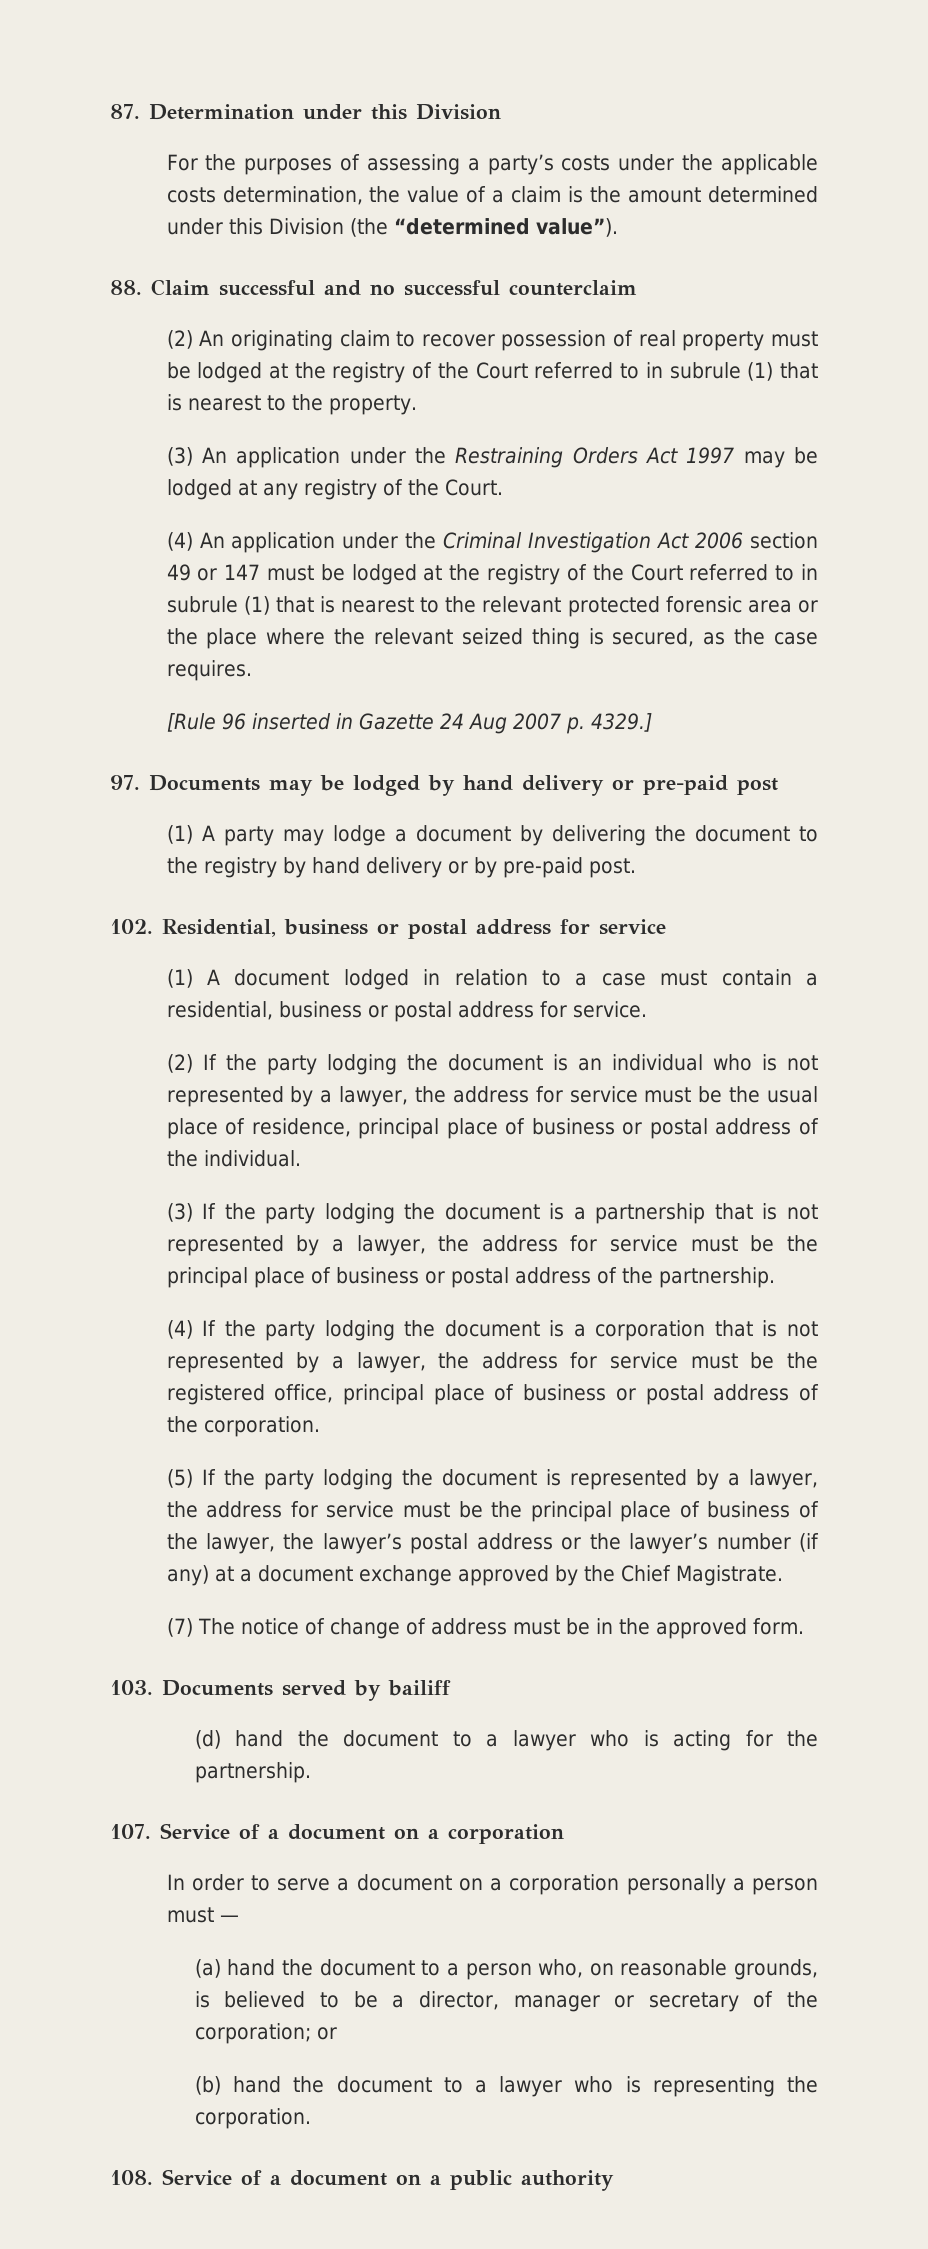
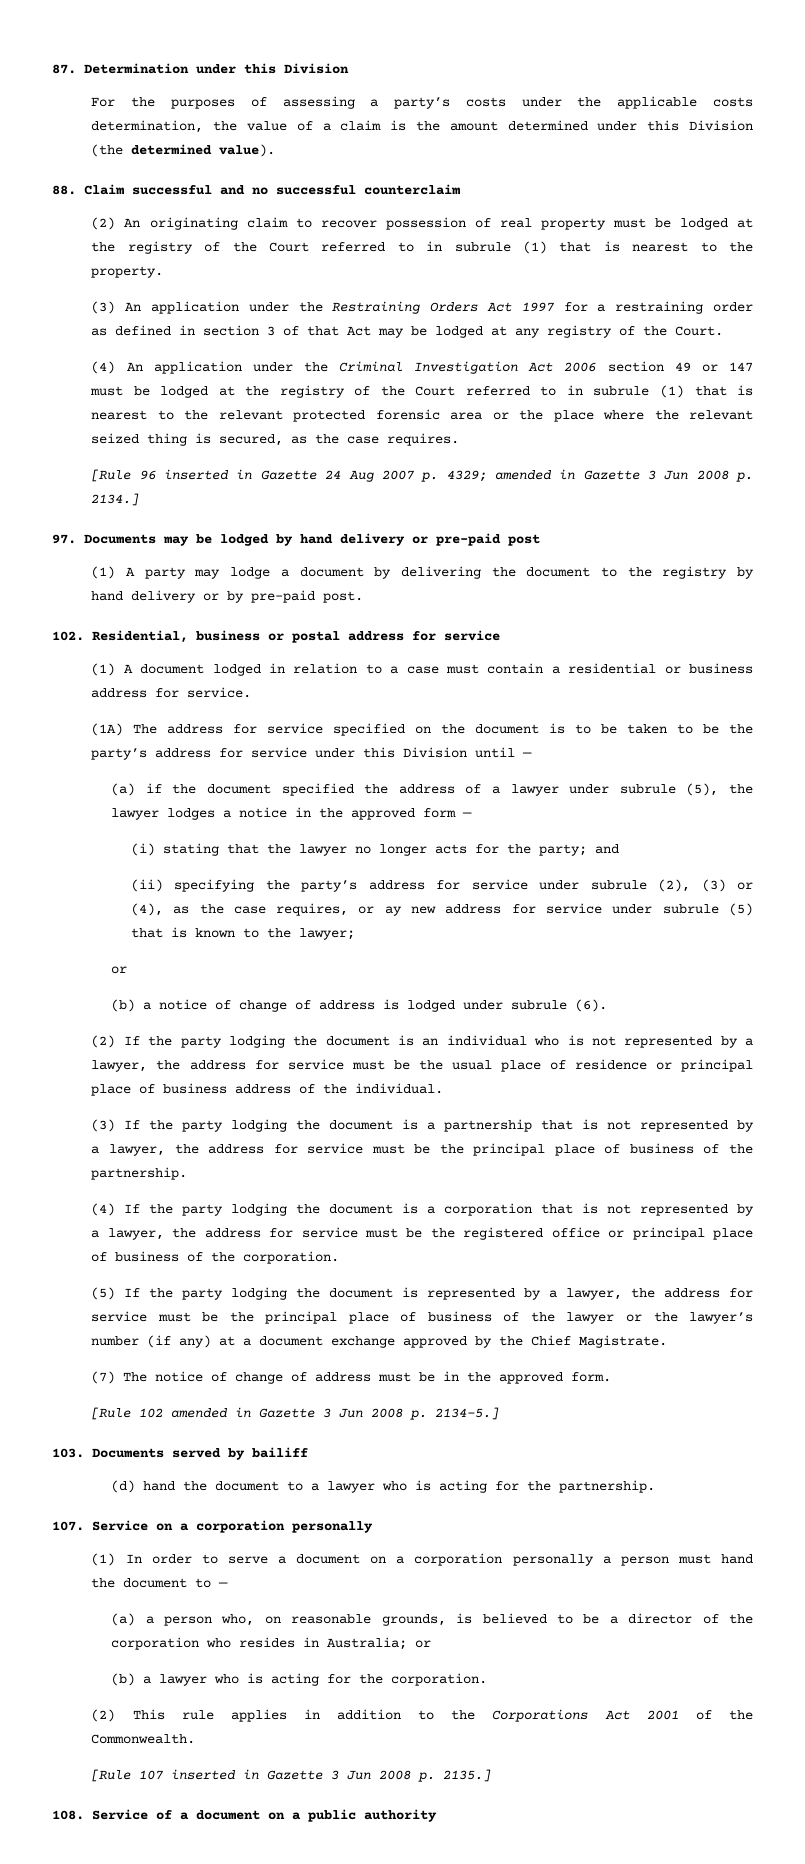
- For the purposes of assessing a party’s costs under the applicable costs determination, the value of a claim is the amount determined under this Division (the “determined value”).
+ For the purposes of assessing a party’s costs under the applicable costs determination, the value of a claim is the amount determined under this Division (the determined value).
- (3) An application under the Restraining Orders Act 1997 may be lodged at any registry of the Court.
+ (3) An application under the Restraining Orders Act 1997 for a restraining order as defined in section 3 of that Act may be lodged at any registry of the Court.
- [Rule 96 inserted in Gazette 24 Aug 2007 p. 4329.]
+ [Rule 96 inserted in Gazette 24 Aug 2007 p. 4329; amended in Gazette 3 Jun 2008 p. 2134.]
- (1) A document lodged in relation to a case must contain a residential, business or postal address for service.
+ (1) A document lodged in relation to a case must contain a residential or business address for service.
+ (1A) The address for service specified on the document is to be taken to be the party’s address for service under this Division until —
+ (a) if the document specified the address of a lawyer under subrule (5), the lawyer lodges a notice in the approved form —
+ (i) stating that the lawyer no longer acts for the party; and
+ (ii) specifying the party’s address for service under subrule (2), (3) or (4), as the case requires, or ay new address for service under subrule (5) that is known to the lawyer;
+ or
+ (b) a notice of change of address is lodged under subrule (6).
- (2) If the party lodging the document is an individual who is not represented by a lawyer, the address for service must be the usual place of residence, principal place of business or postal address of the individual.
+ (2) If the party lodging the document is an individual who is not represented by a lawyer, the address for service must be the usual place of residence or principal place of business address of the individual.
- (3) If the party lodging the document is a partnership that is not represented by a lawyer, the address for service must be the principal place of business or postal address of the partnership.
+ (3) If the party lodging the document is a partnership that is not represented by a lawyer, the address for service must be the principal place of business of the partnership.
- (4) If the party lodging the document is a corporation that is not represented by a lawyer, the address for service must be the registered office, principal place of business or postal address of the corporation.
+ (4) If the party lodging the document is a corporation that is not represented by a lawyer, the address for service must be the registered office or principal place of business of the corporation.
- (5) If the party lodging the document is represented by a lawyer, the address for service must be the principal place of business of the lawyer, the lawyer’s postal address or the lawyer’s number (if any) at a document exchange approved by the Chief Magistrate.
+ (5) If the party lodging the document is represented by a lawyer, the address for service must be the principal place of business of the lawyer or the lawyer’s number (if any) at a document exchange approved by the Chief Magistrate.
+ [Rule 102 amended in Gazette 3 Jun 2008 p. 2134-5.]
- 107. Service of a document on a corporation
- In order to serve a document on a corporation personally a person must —
- (a) hand the document to a person who, on reasonable grounds, is believed to be a director, manager or secretary of the corporation; or
- (b) hand the document to a lawyer who is representing the corporation.
+ 107. Service on a corporation personally
+ (1) In order to serve a document on a corporation personally a person must hand the document to —
+ (a) a person who, on reasonable grounds, is believed to be a director of the corporation who resides in Australia; or
+ (b) a lawyer who is acting for the corporation.
+ (2) This rule applies in addition to the Corporations Act 2001 of the Commonwealth.
+ [Rule 107 inserted in Gazette 3 Jun 2008 p. 2135.]

